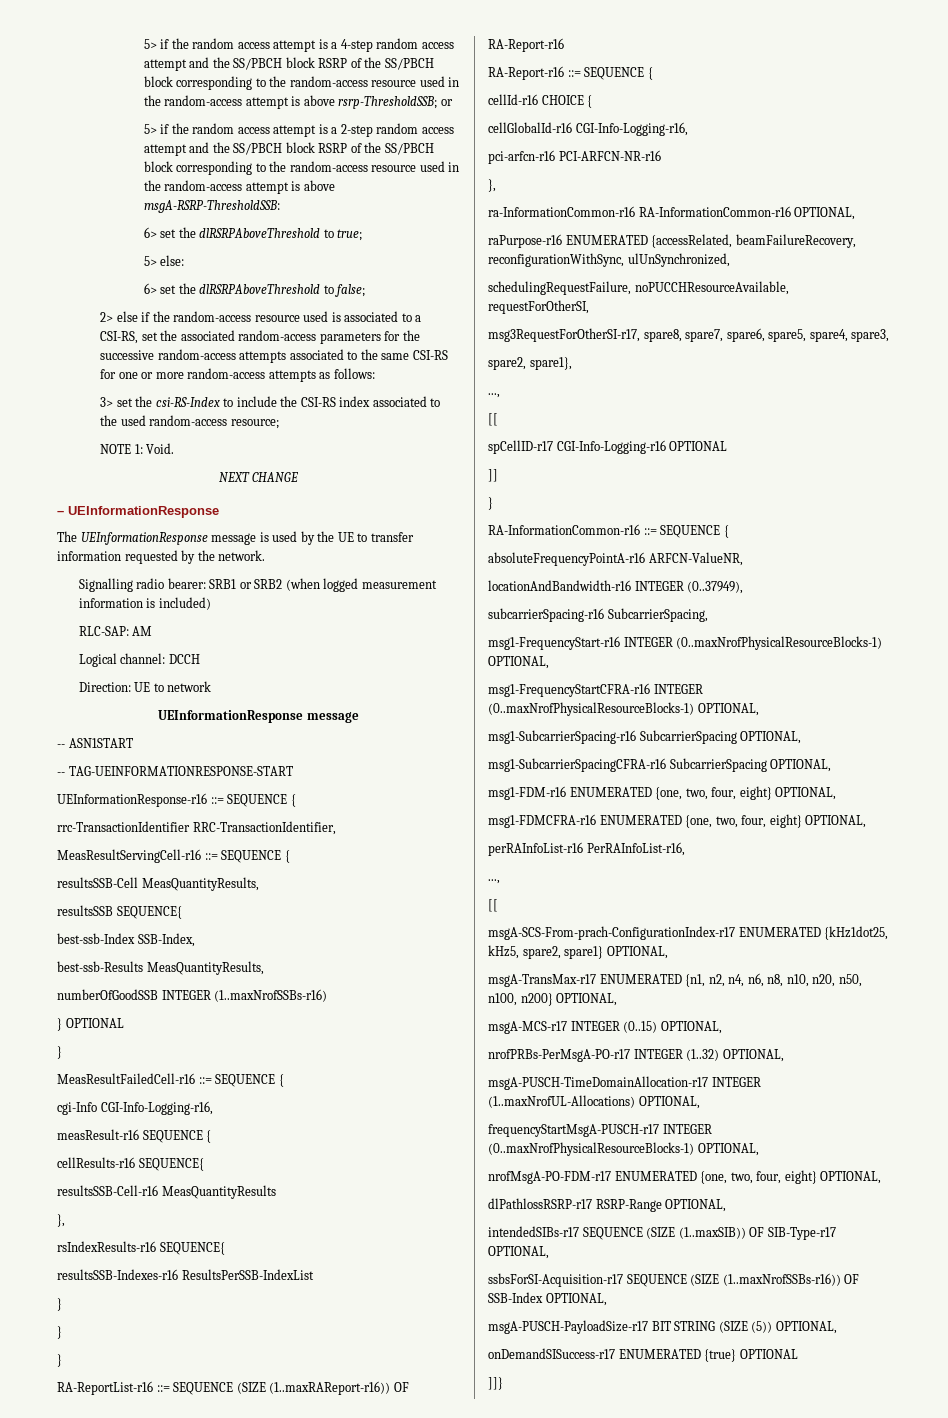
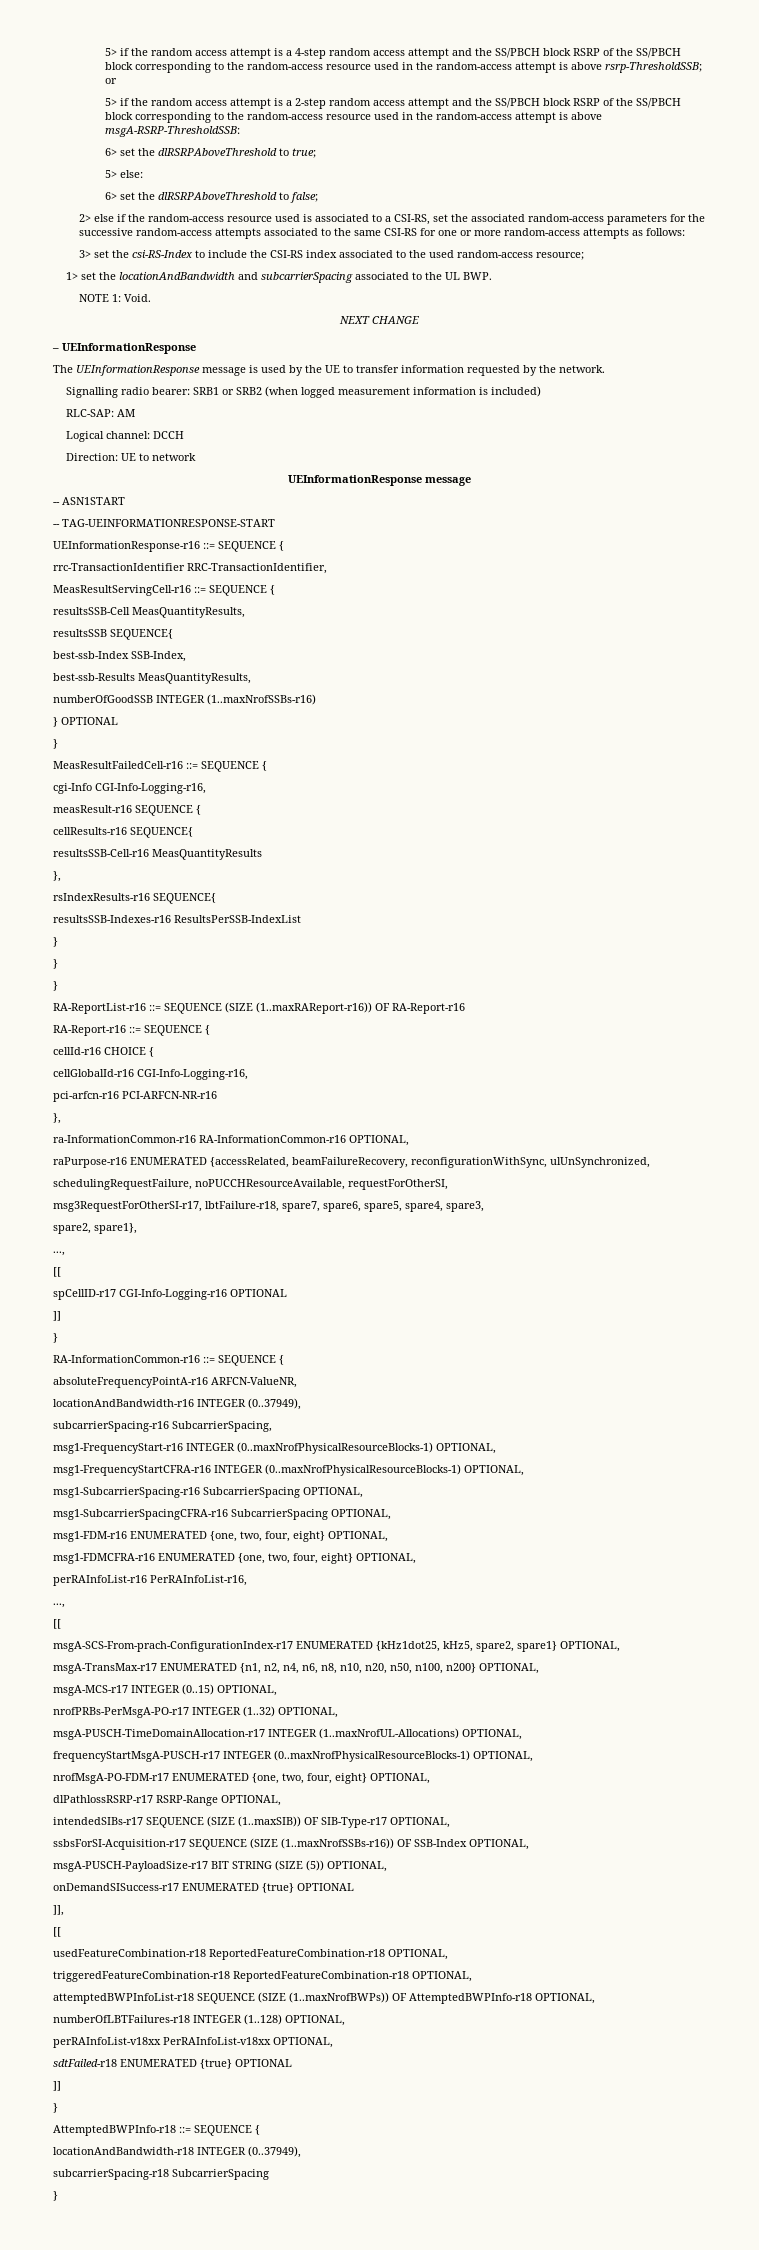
+ 1> set the locationAndBandwidth and subcarrierSpacing associated to the UL BWP.
- msg3RequestForOtherSI-r17, spare8, spare7, spare6, spare5, spare4, spare3,
+ msg3RequestForOtherSI-r17, lbtFailure-r18, spare7, spare6, spare5, spare4, spare3,
- ]]}
+ ]],
+ [[
+ usedFeatureCombination-r18 ReportedFeatureCombination-r18 OPTIONAL,
+ triggeredFeatureCombination-r18 ReportedFeatureCombination-r18 OPTIONAL,
+ attemptedBWPInfoList-r18 SEQUENCE (SIZE (1..maxNrofBWPs)) OF AttemptedBWPInfo-r18 OPTIONAL,
+ numberOfLBTFailures-r18 INTEGER (1..128) OPTIONAL,
+ perRAInfoList-v18xx PerRAInfoList-v18xx OPTIONAL,
+ sdtFailed-r18 ENUMERATED {true} OPTIONAL
+ ]]
+ }
+ AttemptedBWPInfo-r18 ::= SEQUENCE {
+ locationAndBandwidth-r18 INTEGER (0..37949),
+ subcarrierSpacing-r18 SubcarrierSpacing
+ }

